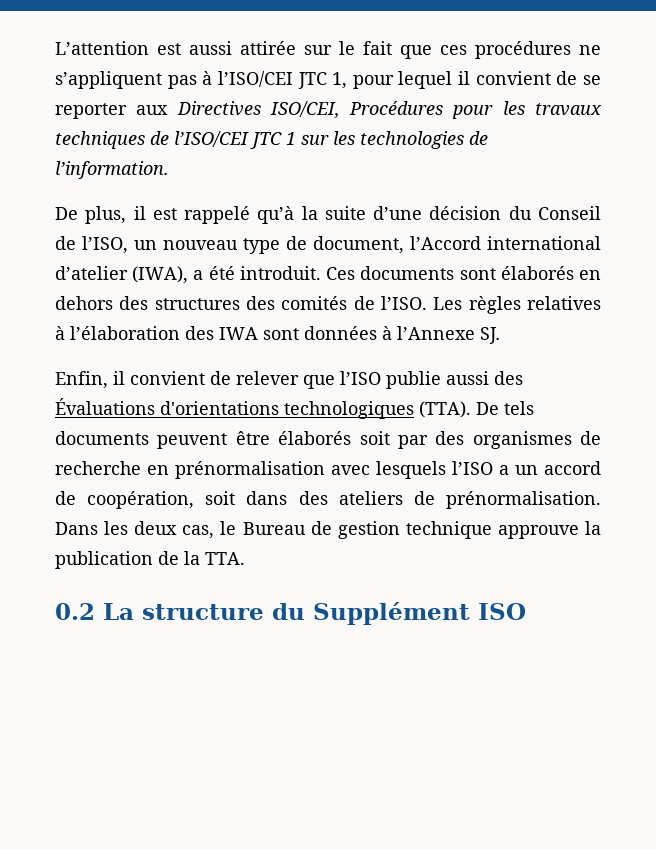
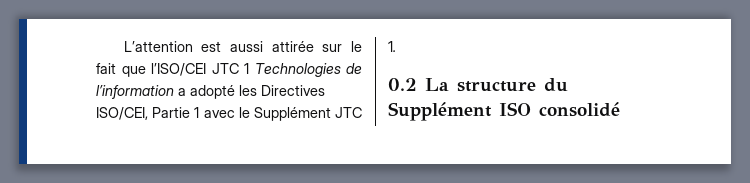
- L’attention est aussi attirée sur le fait que ces procédures ne s’appliquent pas à l’ISO/CEI JTC 1, pour lequel il convient de se reporter aux Directives ISO/CEI, Procédures pour les travaux techniques de l’ISO/CEI JTC 1 sur les technologies de l’information.
- De plus, il est rappelé qu’à la suite d’une décision du Conseil de l’ISO, un nouveau type de document, l’Accord international d’atelier (IWA), a été introduit. Ces documents sont élaborés en dehors des structures des comités de l’ISO. Les règles relatives à l’élaboration des IWA sont données à l’Annexe SJ.
- Enfin, il convient de relever que l’ISO publie aussi des Évaluations d'orientations technologiques (TTA). De tels documents peuvent être élaborés soit par des organismes de recherche en prénormalisation avec lesquels l’ISO a un accord de coopération, soit dans des ateliers de prénormalisation. Dans les deux cas, le Bureau de gestion technique approuve la publication de la TTA.
+ L’attention est aussi attirée sur le fait que l’ISO/CEI JTC 1 Technologies de l’information a adopté les Directives ISO/CEI, Partie 1 avec le Supplément JTC 1.
- 0.2 La structure du Supplément ISO
+ 0.2 La structure du Supplément ISO consolidé

